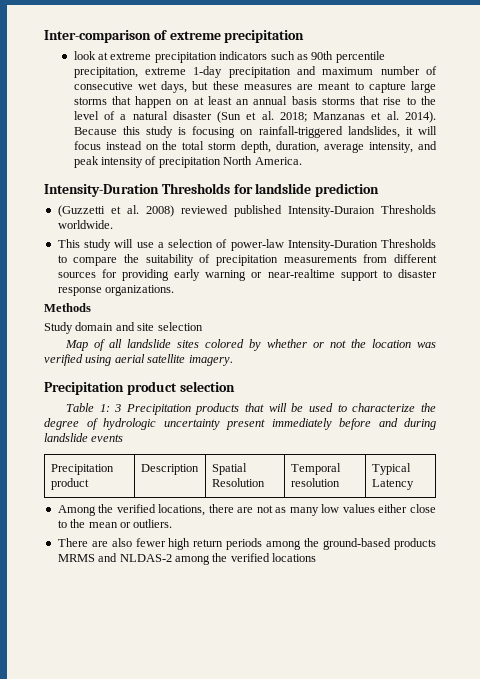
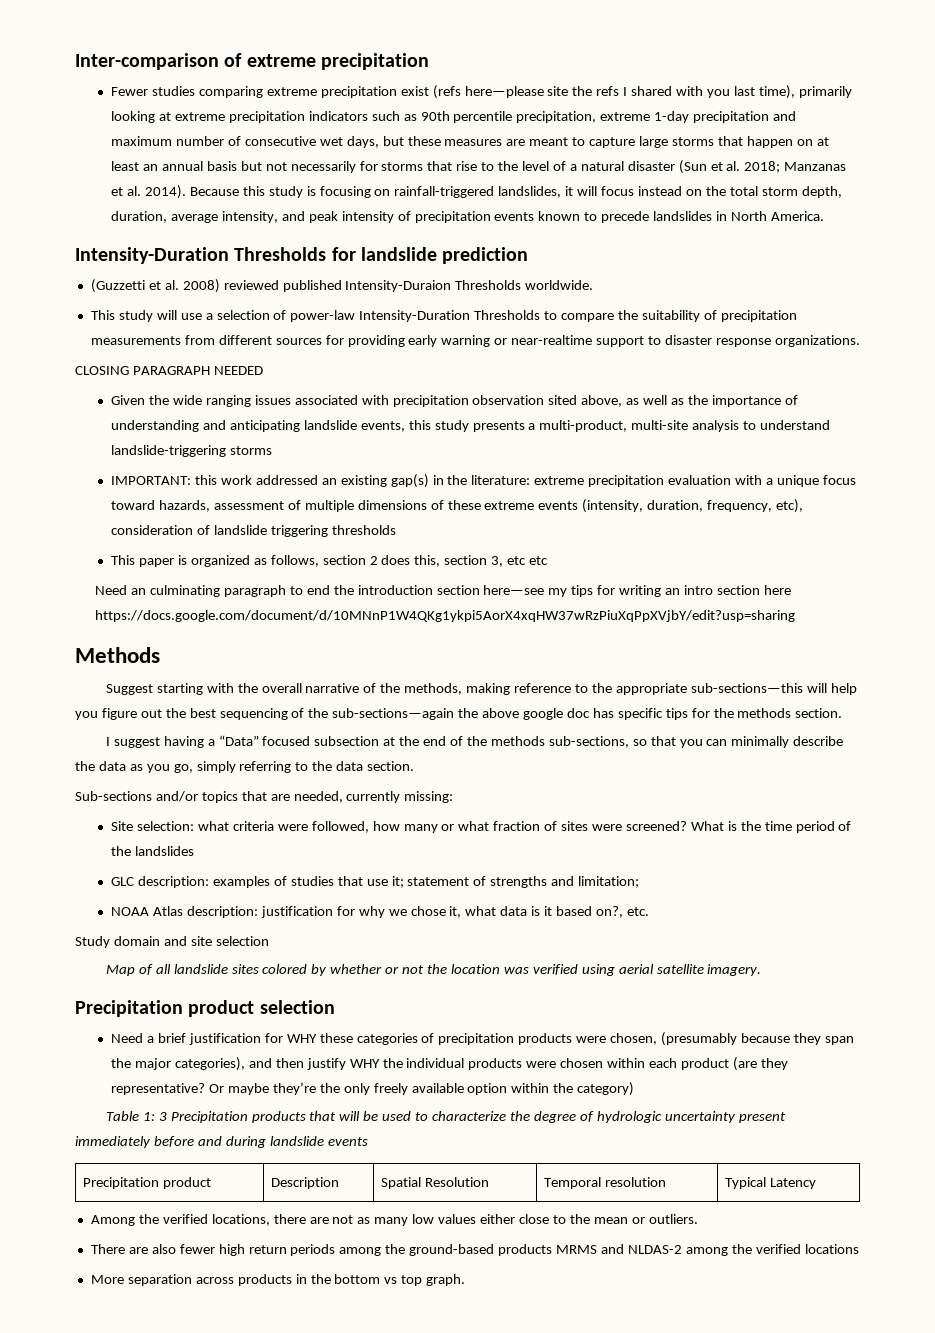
- look at extreme precipitation indicators such as 90th percentile precipitation, extreme 1-day precipitation and maximum number of consecutive wet days, but these measures are meant to capture large storms that happen on at least an annual basis storms that rise to the level of a natural disaster (Sun et al. 2018; Manzanas et al. 2014).
+ Fewer studies comparing extreme precipitation exist (refs here—please site the refs I shared with you last time), primarily looking at extreme precipitation indicators such as 90th percentile precipitation, extreme 1-day precipitation and maximum number of consecutive wet days, but these measures are meant to capture large storms that happen on at least an annual basis but not necessarily for storms that rise to the level of a natural disaster (Sun et al. 2018; Manzanas et al. 2014).
- Because this study is focusing on rainfall-triggered landslides, it will focus instead on the total storm depth, duration, average intensity, and peak intensity of precipitation North America.
+ Because this study is focusing on rainfall-triggered landslides, it will focus instead on the total storm depth, duration, average intensity, and peak intensity of precipitation events known to precede landslides in North America.
+ CLOSING PARAGRAPH NEEDED
+ Given the wide ranging issues associated with precipitation observation sited above, as well as the importance of understanding and anticipating landslide events, this study presents a multi-product, multi-site analysis to understand landslide-triggering storms
+ IMPORTANT: this work addressed an existing gap(s) in the literature: extreme precipitation evaluation with a unique focus toward hazards, assessment of multiple dimensions of these extreme events (intensity, duration, frequency, etc), consideration of landslide triggering thresholds
+ This paper is organized as follows, section 2 does this, section 3, etc etc
+ Need an culminating paragraph to end the introduction section here—see my tips for writing an intro section here https://docs.google.com/document/d/10MNnP1W4QKg1ykpi5AorX4xqHW37wRzPiuXqPpXVjbY/edit?usp=sharing
  Methods
+ Suggest starting with the overall narrative of the methods, making reference to the appropriate sub-sections—this will help you figure out the best sequencing of the sub-sections—again the above google doc has specific tips for the methods section.
+ I suggest having a “Data” focused subsection at the end of the methods sub-sections, so that you can minimally describe the data as you go, simply referring to the data section.
+ Sub-sections and/or topics that are needed, currently missing:
+ Site selection: what criteria were followed, how many or what fraction of sites were screened? What is the time period of the landslides
+ GLC description: examples of studies that use it; statement of strengths and limitation;
+ NOAA Atlas description: justification for why we chose it, what data is it based on?, etc.
+ Need a brief justification for WHY these categories of precipitation products were chosen, (presumably because they span the major categories), and then justify WHY the individual products were chosen within each product (are they representative? Or maybe they’re the only freely available option within the category)
+ More separation across products in the bottom vs top graph.

